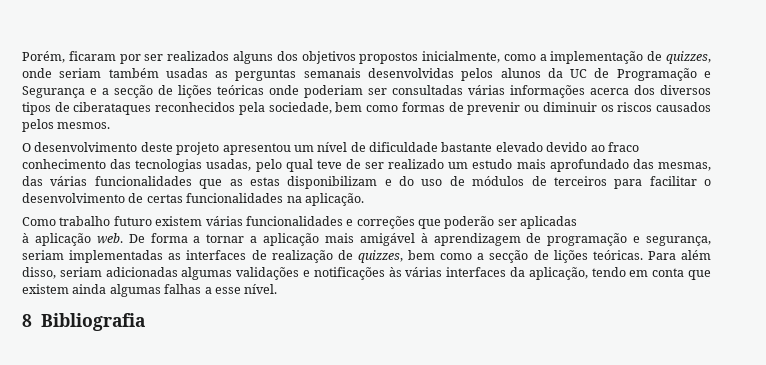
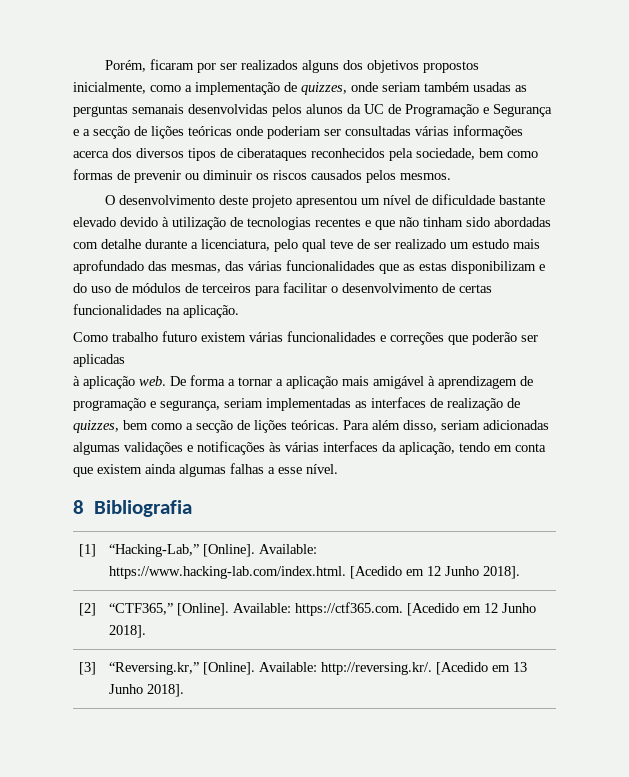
- O desenvolvimento deste projeto apresentou um nível de dificuldade bastante elevado devido ao fraco conhecimento das tecnologias usadas, pelo qual teve de ser realizado um estudo mais aprofundado das mesmas, das várias funcionalidades que as estas disponibilizam e do uso de módulos de terceiros para facilitar o desenvolvimento de certas funcionalidades na aplicação.
+ O desenvolvimento deste projeto apresentou um nível de dificuldade bastante elevado devido à utilização de tecnologias recentes e que não tinham sido abordadas com detalhe durante a licenciatura, pelo qual teve de ser realizado um estudo mais aprofundado das mesmas, das várias funcionalidades que as estas disponibilizam e do uso de módulos de terceiros para facilitar o desenvolvimento de certas funcionalidades na aplicação.
+ [1] | “Hacking-Lab,” [Online]. Available: https://www.hacking-lab.com/index.html. [Acedido em 12 Junho 2018].
+ [2] | “CTF365,” [Online]. Available: https://ctf365.com. [Acedido em 12 Junho 2018].
+ [3] | “Reversing.kr,” [Online]. Available: http://reversing.kr/. [Acedido em 13 Junho 2018].

